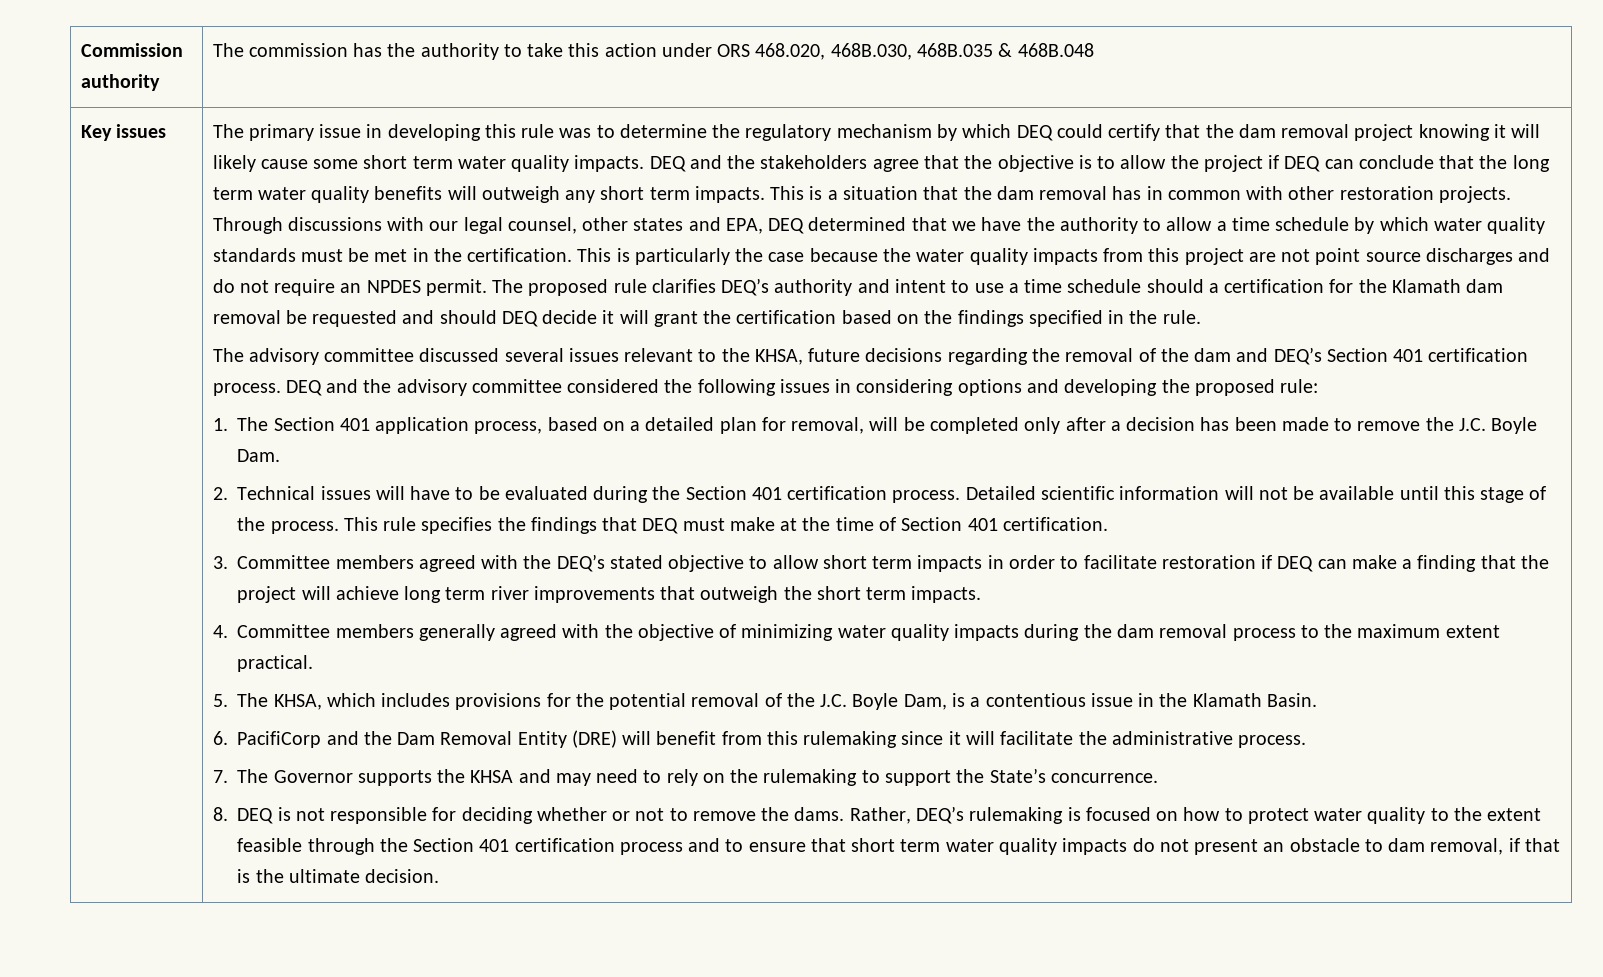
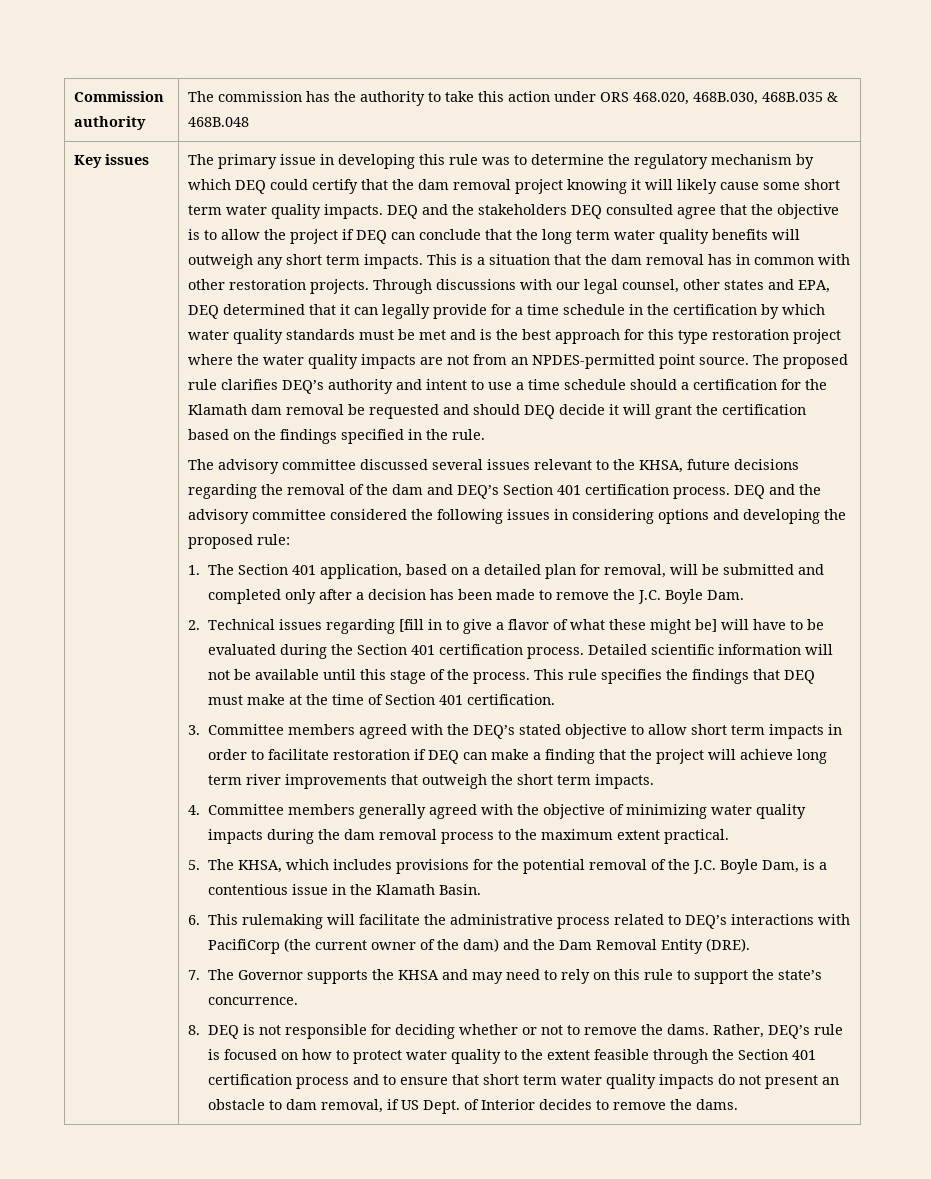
- DEQ and the stakeholders agree that the objective is to allow the project if DEQ can conclude that the long term water quality benefits will outweigh any short term impacts.
+ DEQ and the stakeholders DEQ consulted agree that the objective is to allow the project if DEQ can conclude that the long term water quality benefits will outweigh any short term impacts.
- Through discussions with our legal counsel, other states and EPA, DEQ determined that we have the authority to allow a time schedule by which water quality standards must be met in the certification. This is particularly the case because the water quality impacts from this project are not point source discharges and do not require an NPDES permit.
+ Through discussions with our legal counsel, other states and EPA, DEQ determined that it can legally provide for a time schedule in the certification by which water quality standards must be met and is the best approach for this type restoration project where the water quality impacts are not from an NPDES-permitted point source.
- 1. The Section 401 application process, based on a detailed plan for removal, will be completed only after a decision has been made to remove the J.C. Boyle Dam.
+ 1. The Section 401 application, based on a detailed plan for removal, will be submitted and completed only after a decision has been made to remove the J.C. Boyle Dam.
- 2. Technical issues will have to be evaluated during the Section 401 certification process.
+ 2. Technical issues regarding [fill in to give a flavor of what these might be] will have to be evaluated during the Section 401 certification process.
- 6. PacifiCorp and the Dam Removal Entity (DRE) will benefit from this rulemaking since it will facilitate the administrative process.
+ 6. This rulemaking will facilitate the administrative process related to DEQ’s interactions with PacifiCorp (the current owner of the dam) and the Dam Removal Entity (DRE).
- 7. The Governor supports the KHSA and may need to rely on the rulemaking to support the State’s concurrence.
+ 7. The Governor supports the KHSA and may need to rely on this rule to support the state’s concurrence.
- Rather, DEQ’s rulemaking is focused on how to protect water quality to the extent feasible through the Section 401 certification process and to ensure that short term water quality impacts do not present an obstacle to dam removal, if that is the ultimate decision.
+ Rather, DEQ’s rule is focused on how to protect water quality to the extent feasible through the Section 401 certification process and to ensure that short term water quality impacts do not present an obstacle to dam removal, if US Dept. of Interior decides to remove the dams.

